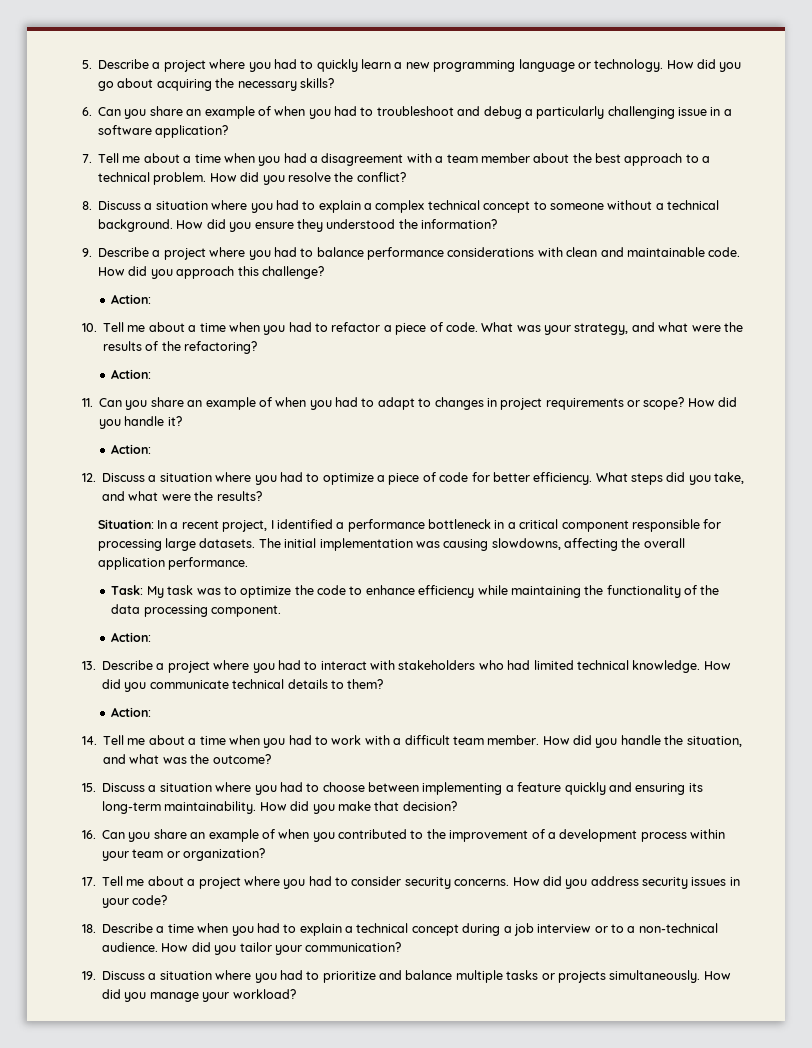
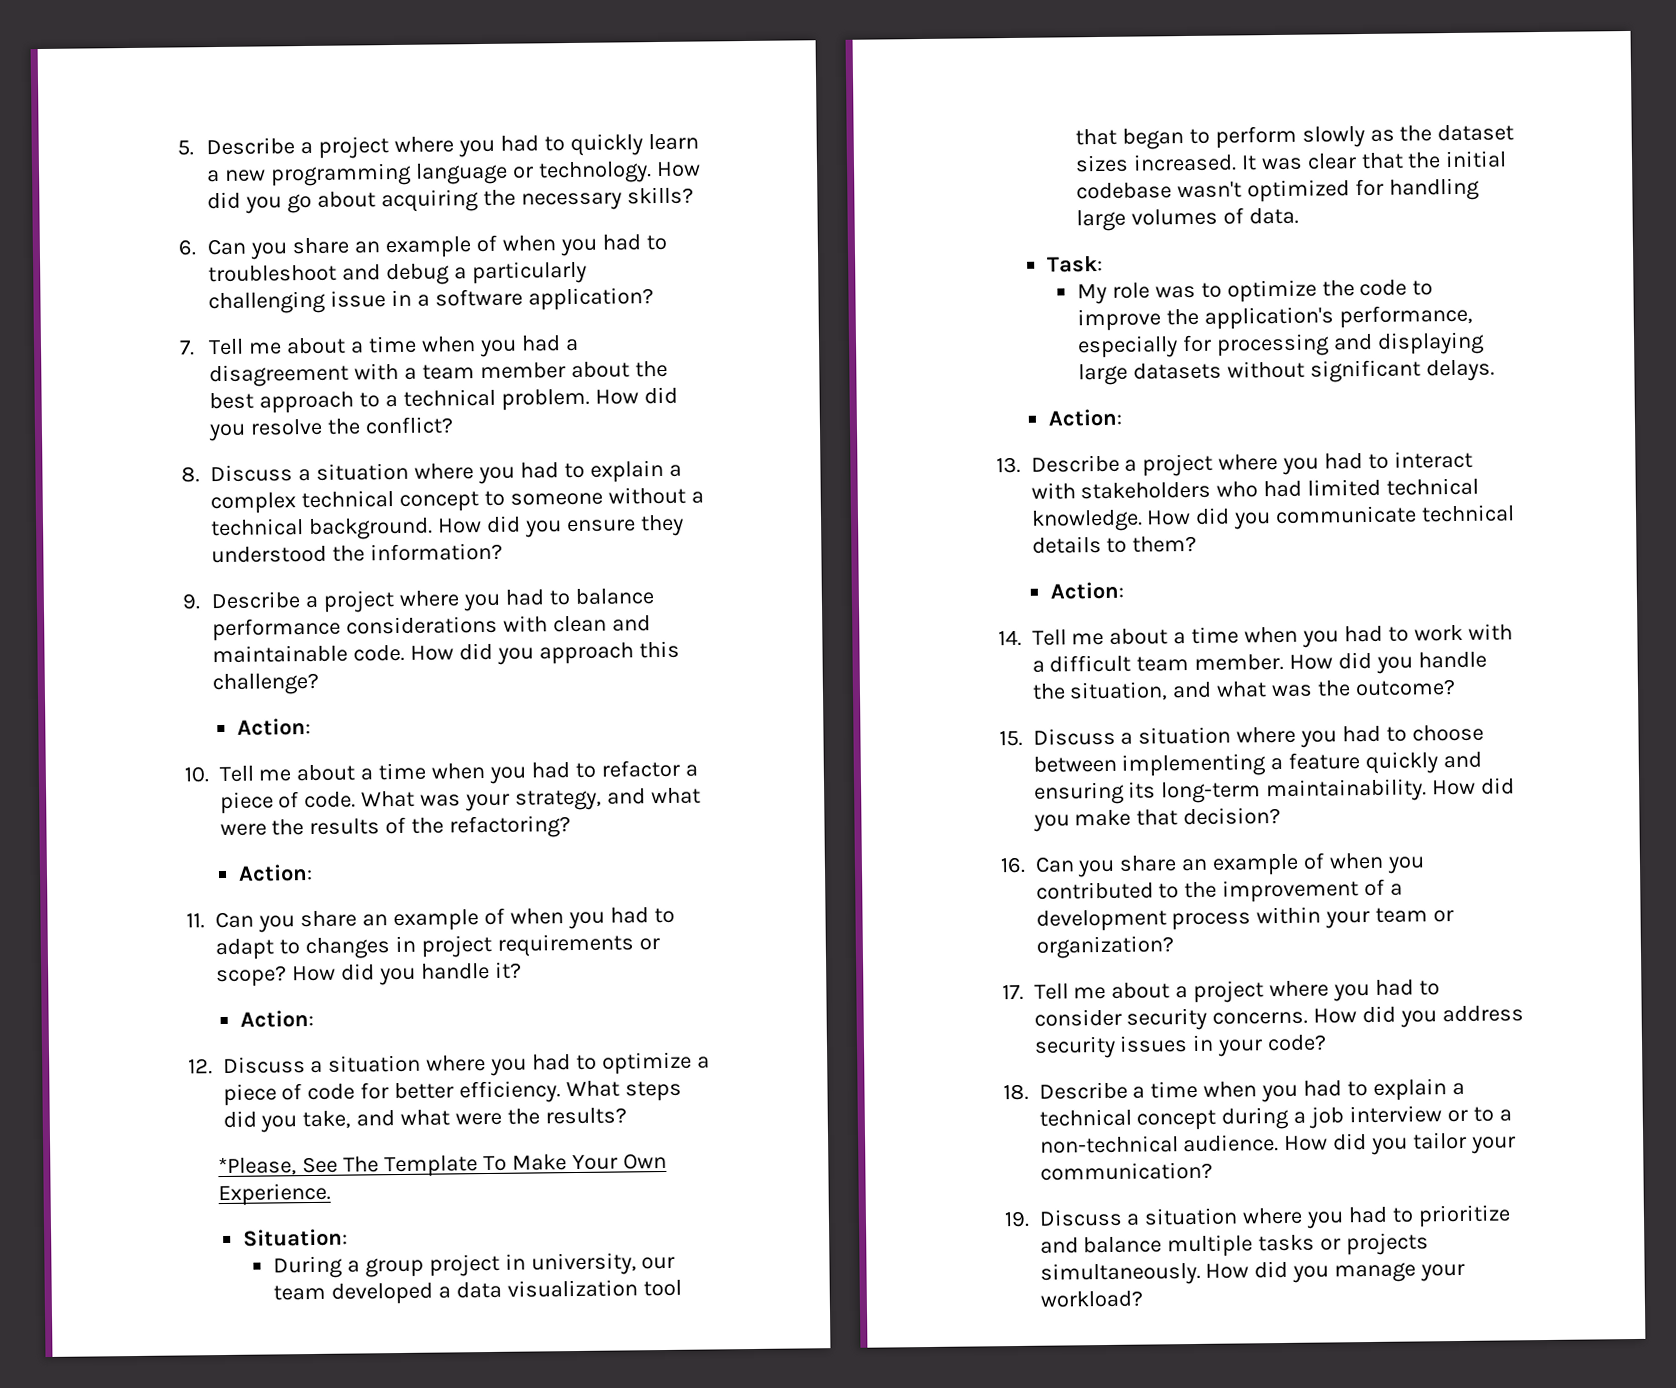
- Situation: In a recent project, I identified a performance bottleneck in a critical component responsible for processing large datasets. The initial implementation was causing slowdowns, affecting the overall application performance.
+ *Please, See The Template To Make Your Own Experience.
+ Situation:
+ During a group project in university, our team developed a data visualization tool that began to perform slowly as the dataset sizes increased. It was clear that the initial codebase wasn't optimized for handling large volumes of data.
- Task: My task was to optimize the code to enhance efficiency while maintaining the functionality of the data processing component.
+ Task:
+ My role was to optimize the code to improve the application's performance, especially for processing and displaying large datasets without significant delays.

